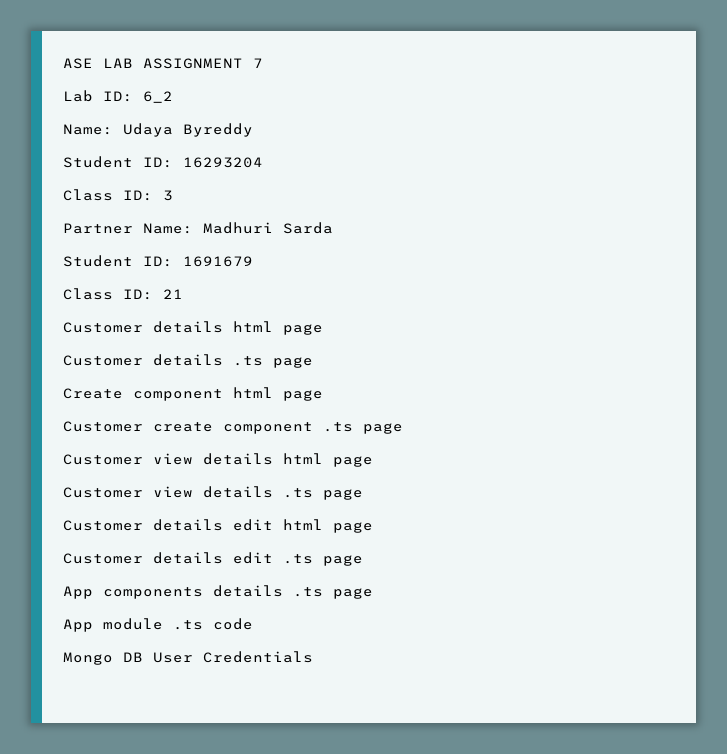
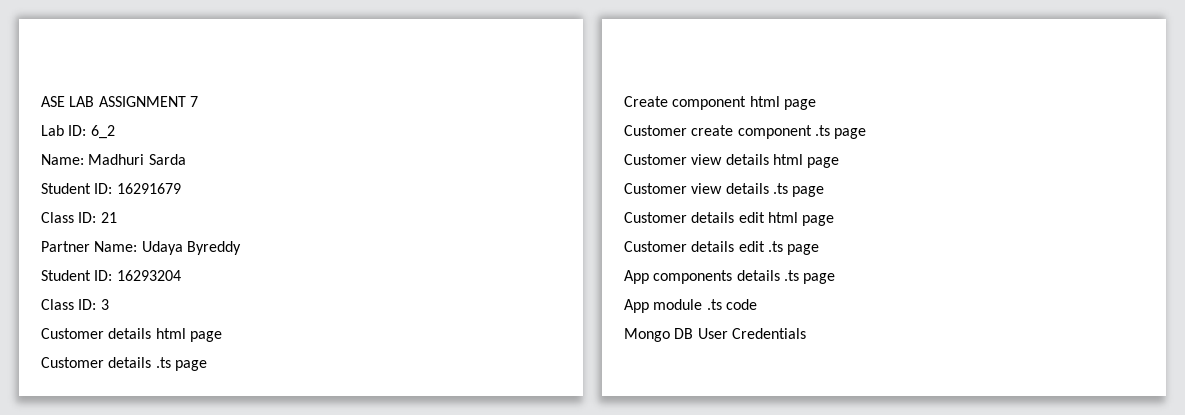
- Name: Udaya Byreddy
+ Name: Madhuri Sarda
+ Student ID: 16291679
+ Class ID: 21
+ Partner Name: Udaya Byreddy
- Partner Name: Madhuri Sarda
- Student ID: 1691679
- Class ID: 21

